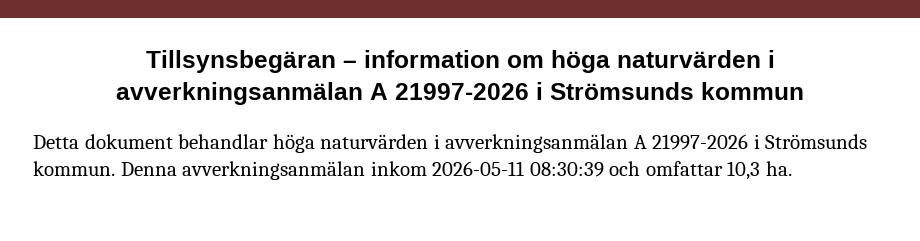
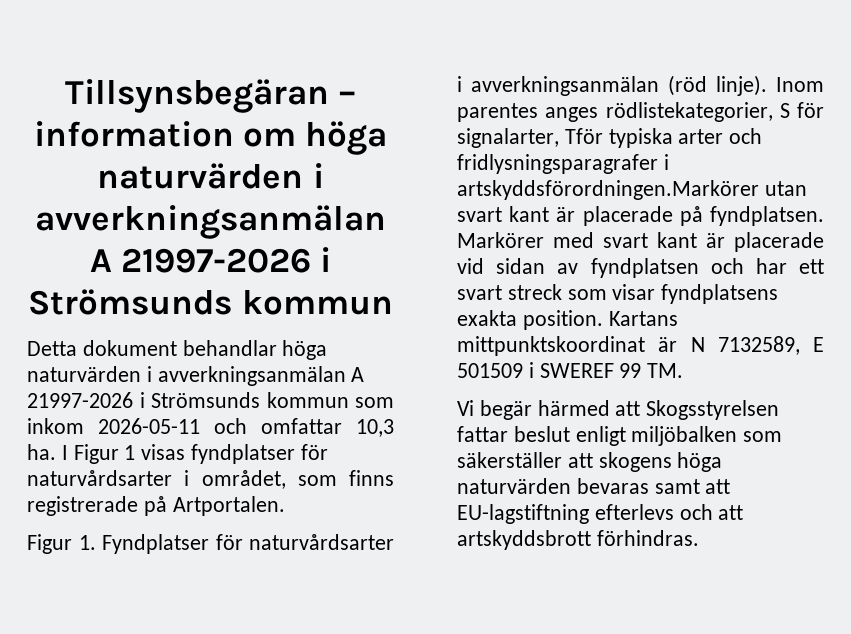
- Detta dokument behandlar höga naturvärden i avverkningsanmälan A 21997-2026 i Strömsunds kommun. Denna avverkningsanmälan inkom 2026-05-11 08:30:39 och omfattar 10,3 ha.
+ Detta dokument behandlar höga naturvärden i avverkningsanmälan A 21997-2026 i Strömsunds kommun som inkom 2026-05-11 och omfattar 10,3 ha.
+ I Figur 1 visas fyndplatser för naturvårdsarter i området, som finns registrerade på Artportalen.
+ Figur 1. Fyndplatser för naturvårdsarter i avverkningsanmälan (röd linje). Inom parentes anges rödlistekategorier, S för signalarter, Tför typiska arter och fridlysningsparagrafer i artskyddsförordningen.Markörer utan svart kant är placerade på fyndplatsen. Markörer med svart kant är placerade vid sidan av fyndplatsen och har ett svart streck som visar fyndplatsens exakta position. Kartans mittpunktskoordinat är N 7132589, E 501509 i SWEREF 99 TM.
+ Vi begär härmed att Skogsstyrelsen fattar beslut enligt miljöbalken som säkerställer att skogens höga naturvärden bevaras samt att EU-lagstiftning efterlevs och att artskyddsbrott förhindras.

